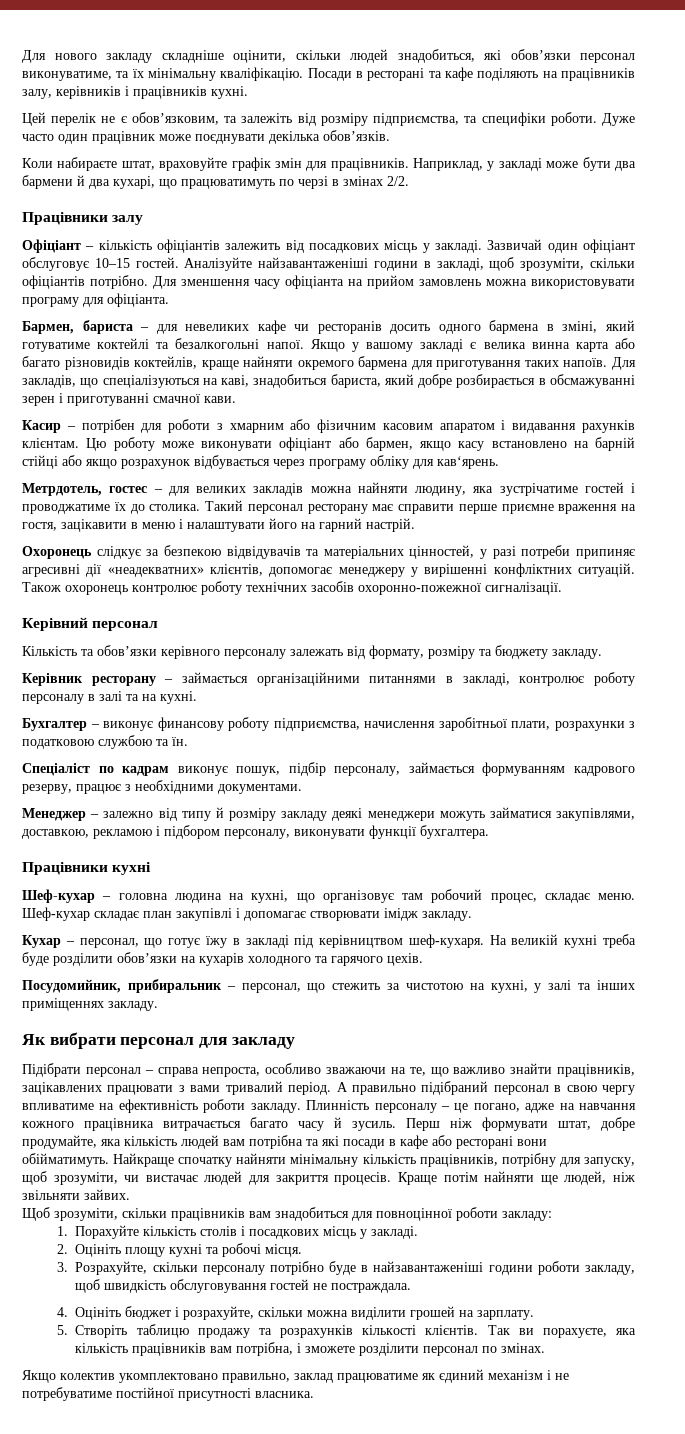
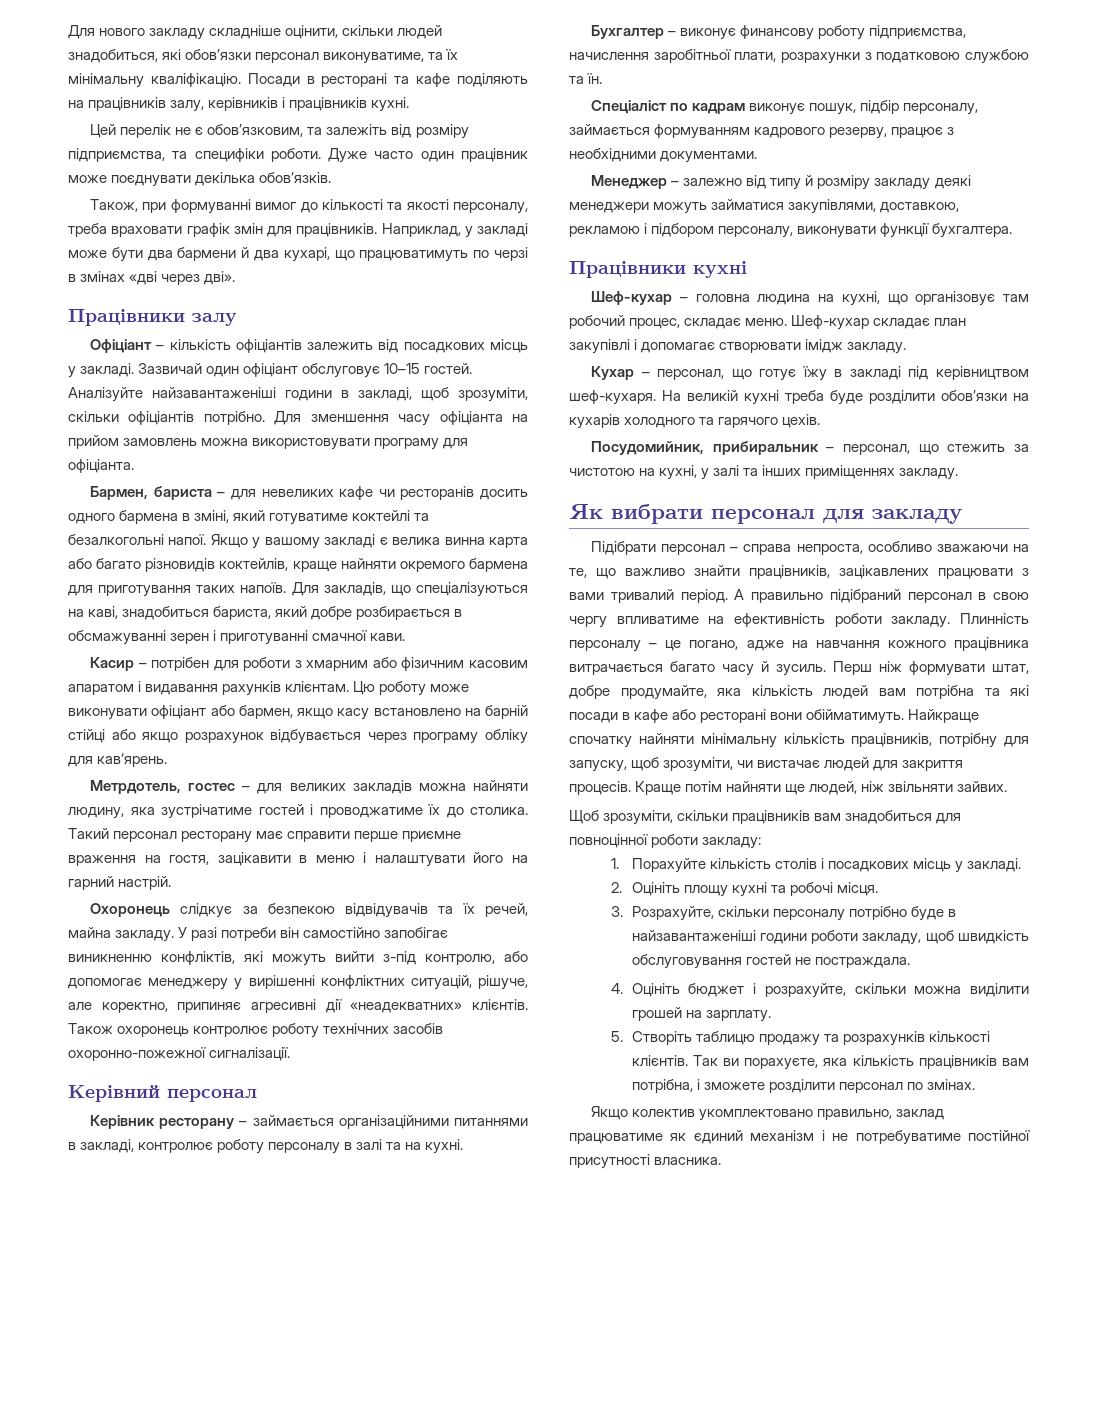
- Коли набираєте штат, враховуйте графік змін для працівників.
+ Також, при формуванні вимог до кількості та якості персоналу, треба враховати графік змін для працівників.
- Наприклад, у закладі може бути два бармени й два кухарі, що працюватимуть по черзі в змінах 2/2.
+ Наприклад, у закладі може бути два бармени й два кухарі, що працюватимуть по черзі в змінах «дві через дві».
- Охоронець слідкує за безпекою відвідувачів та матеріальних цінностей, у разі потреби припиняє агресивні дії «неадекватних» клієнтів, допомогає менеджеру у вирішенні конфліктних ситуацій.
+ Охоронець слідкує за безпекою відвідувачів та їх речей, майна закладу. У разі потреби він самостійно запобігає виникненню конфліктів, які можуть вийти з-під контролю, або допомогає менеджеру у вирішенні конфліктних ситуацій, рішуче, але коректно, припиняє агресивні дії «неадекватних» клієнтів.
- Кількість та обов’язки керівного персоналу залежать від формату, розміру та бюджету закладу.

